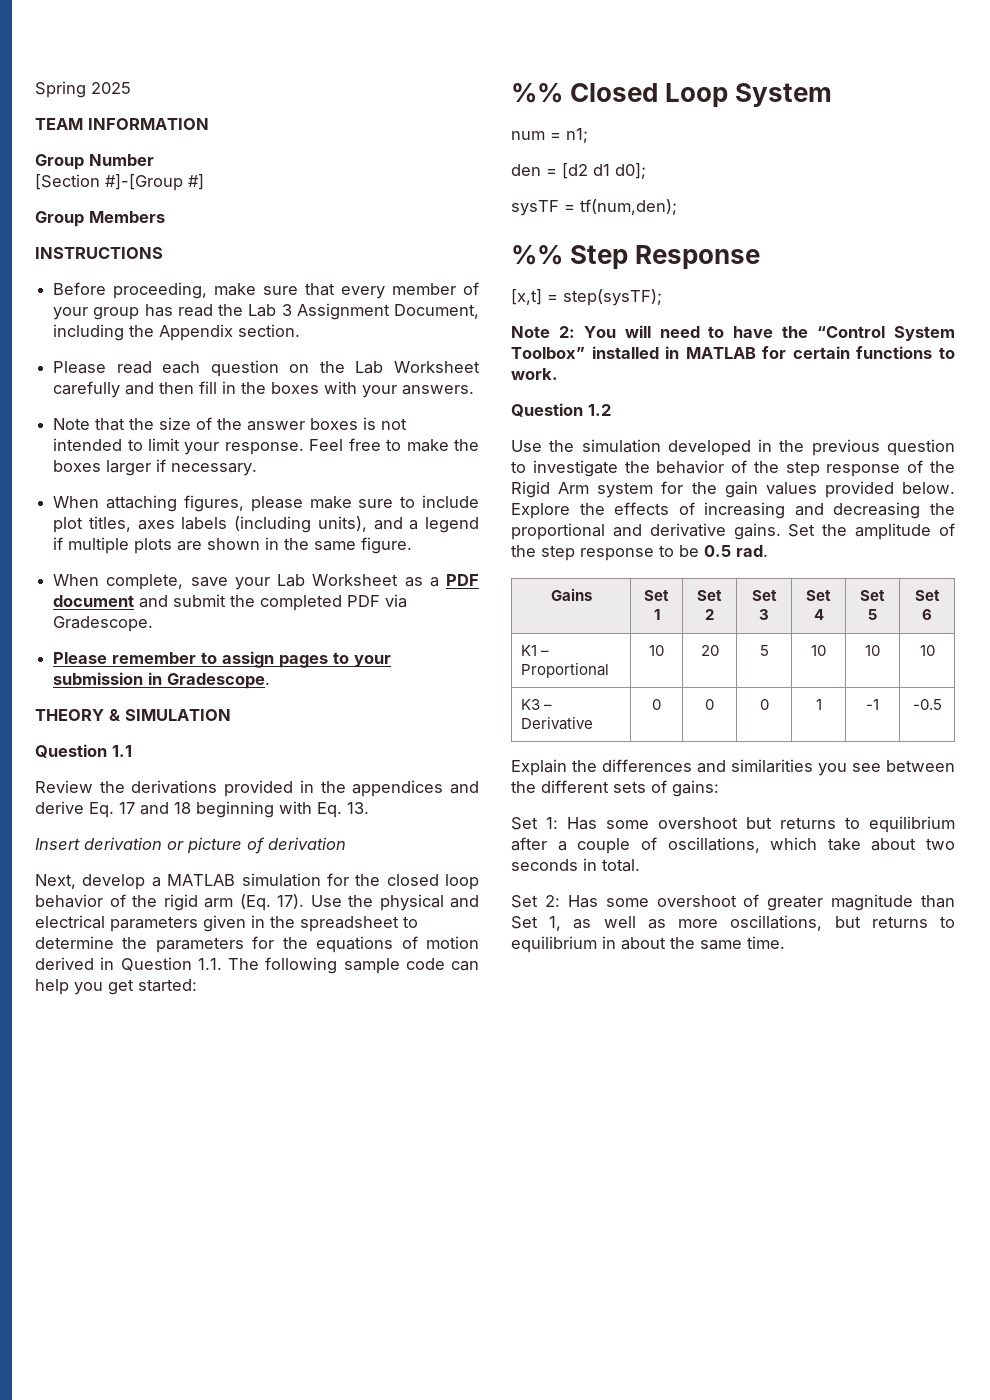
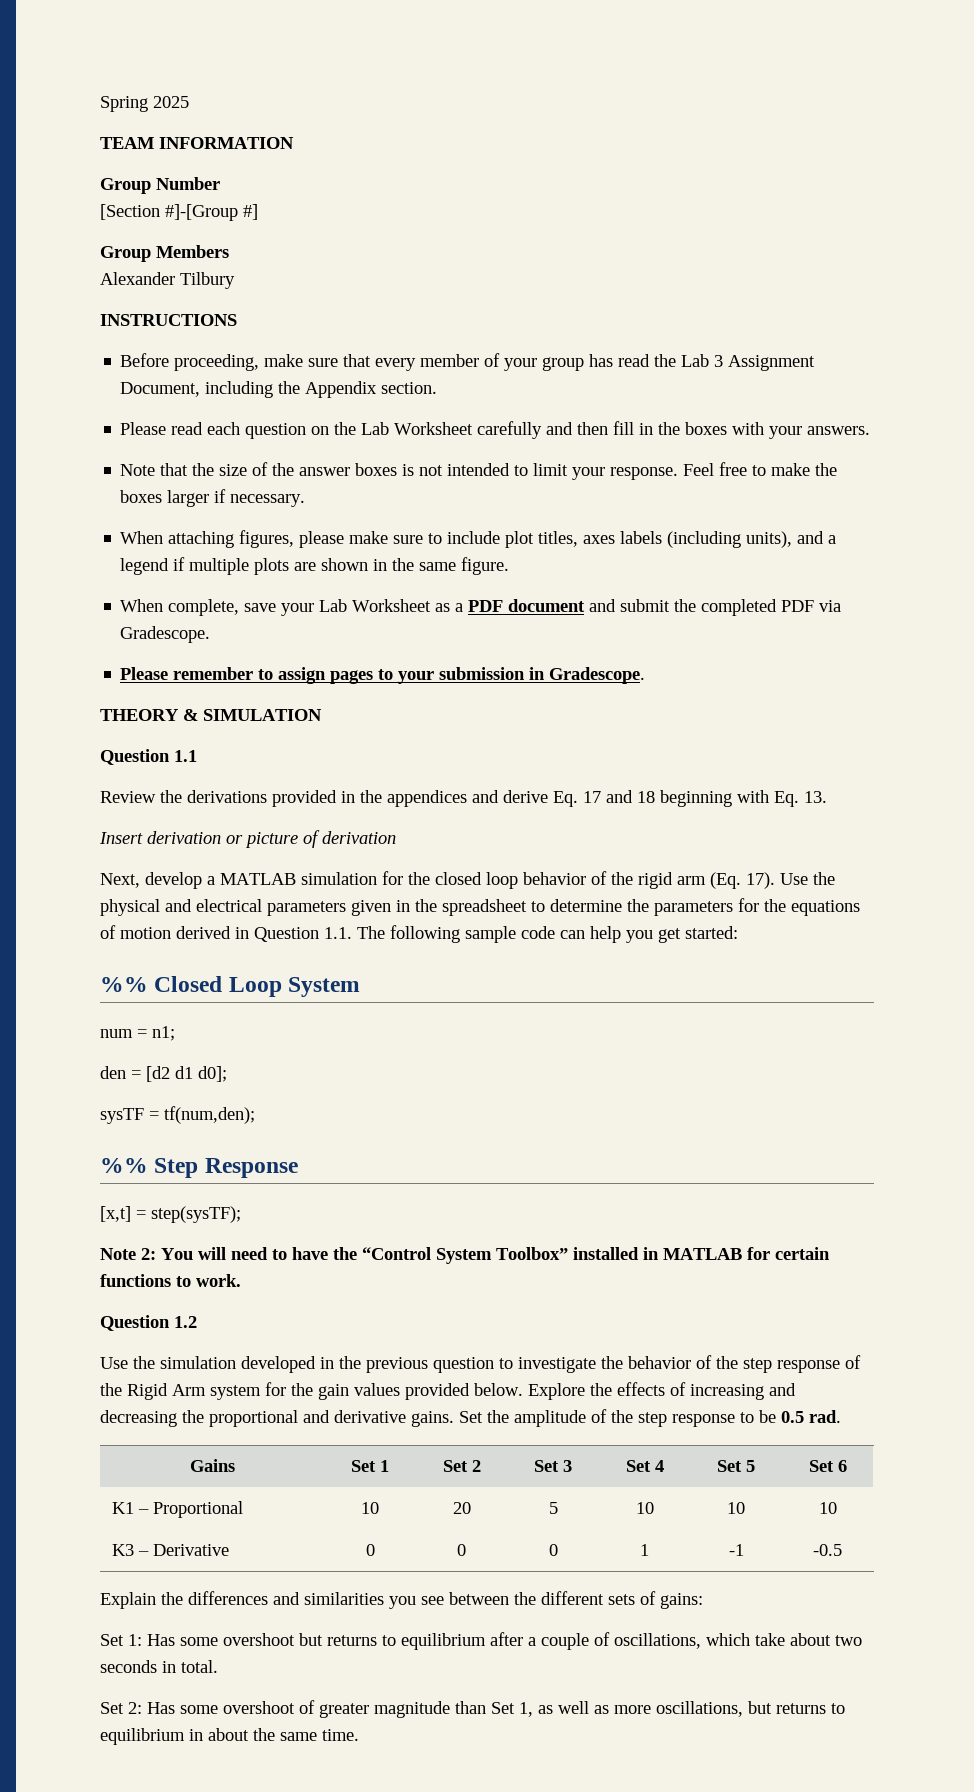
+ Alexander Tilbury

